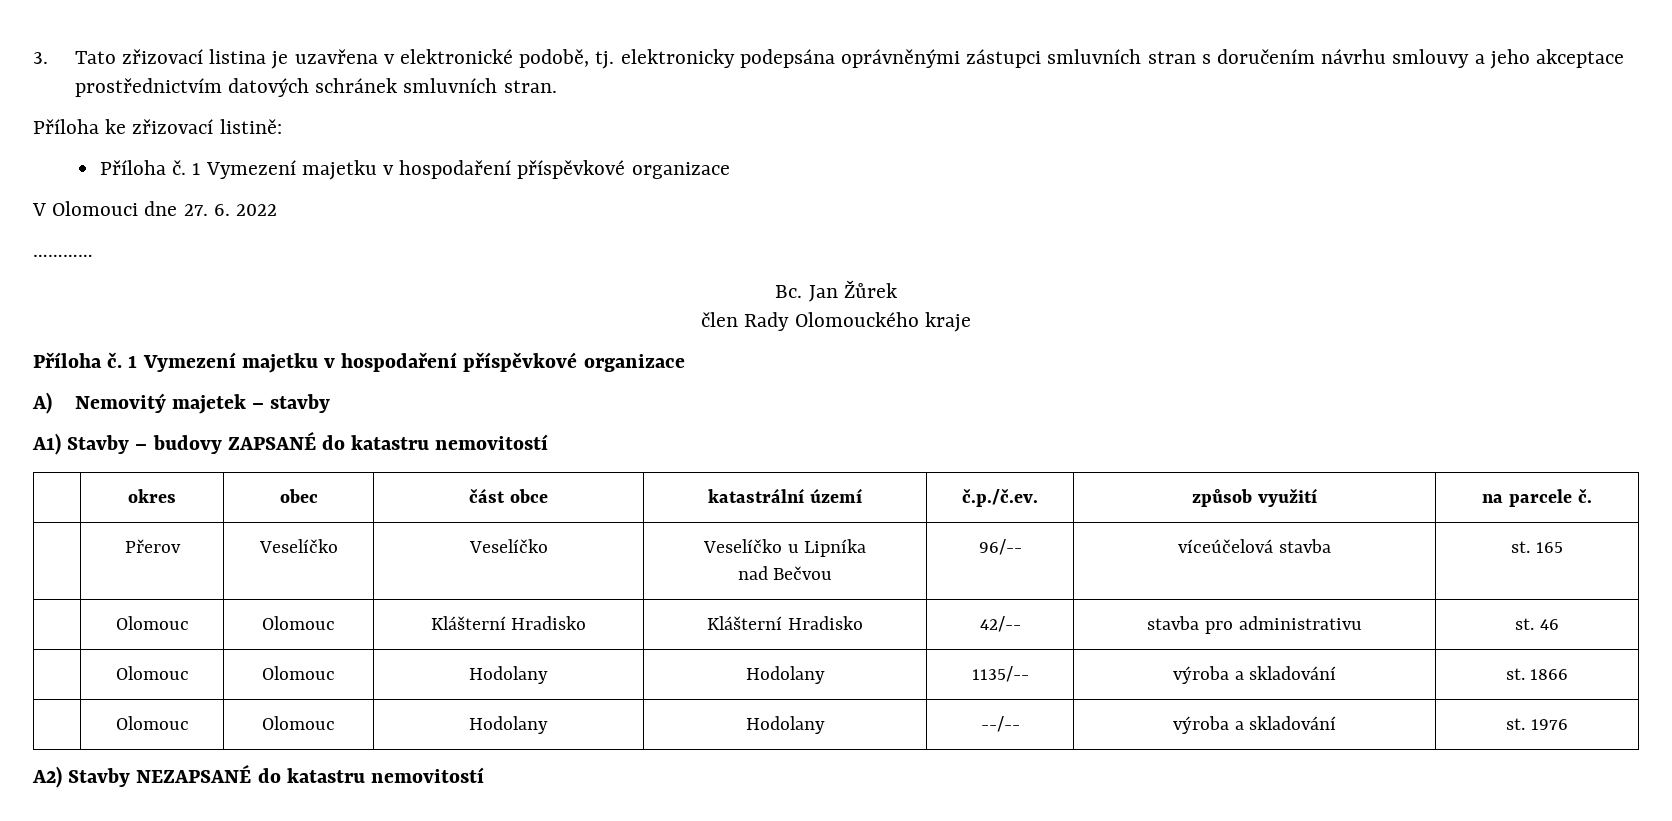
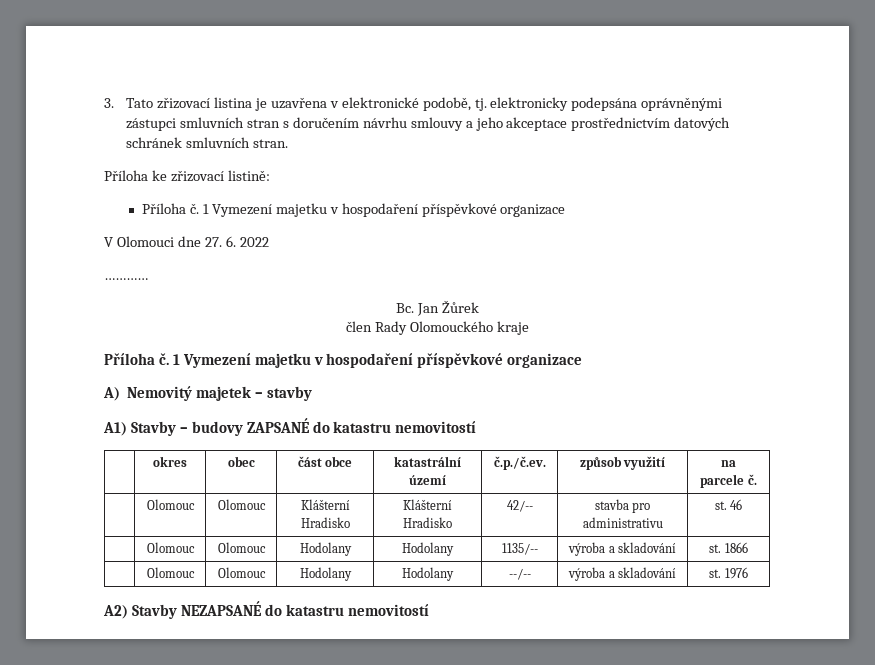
- | Přerov | Veselíčko | Veselíčko | Veselíčko u Lipníka
- nad Bečvou | 96/-- | víceúčelová stavba | st. 165

